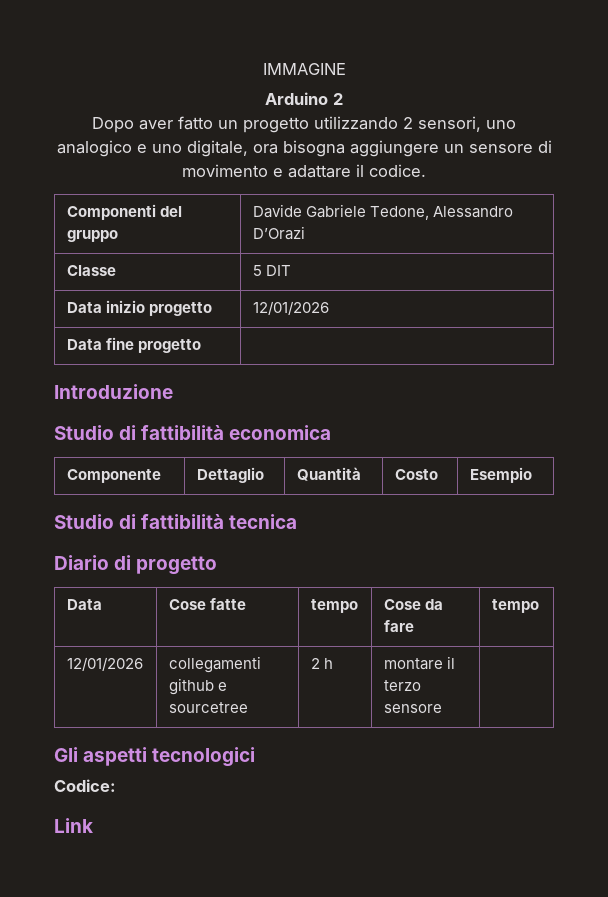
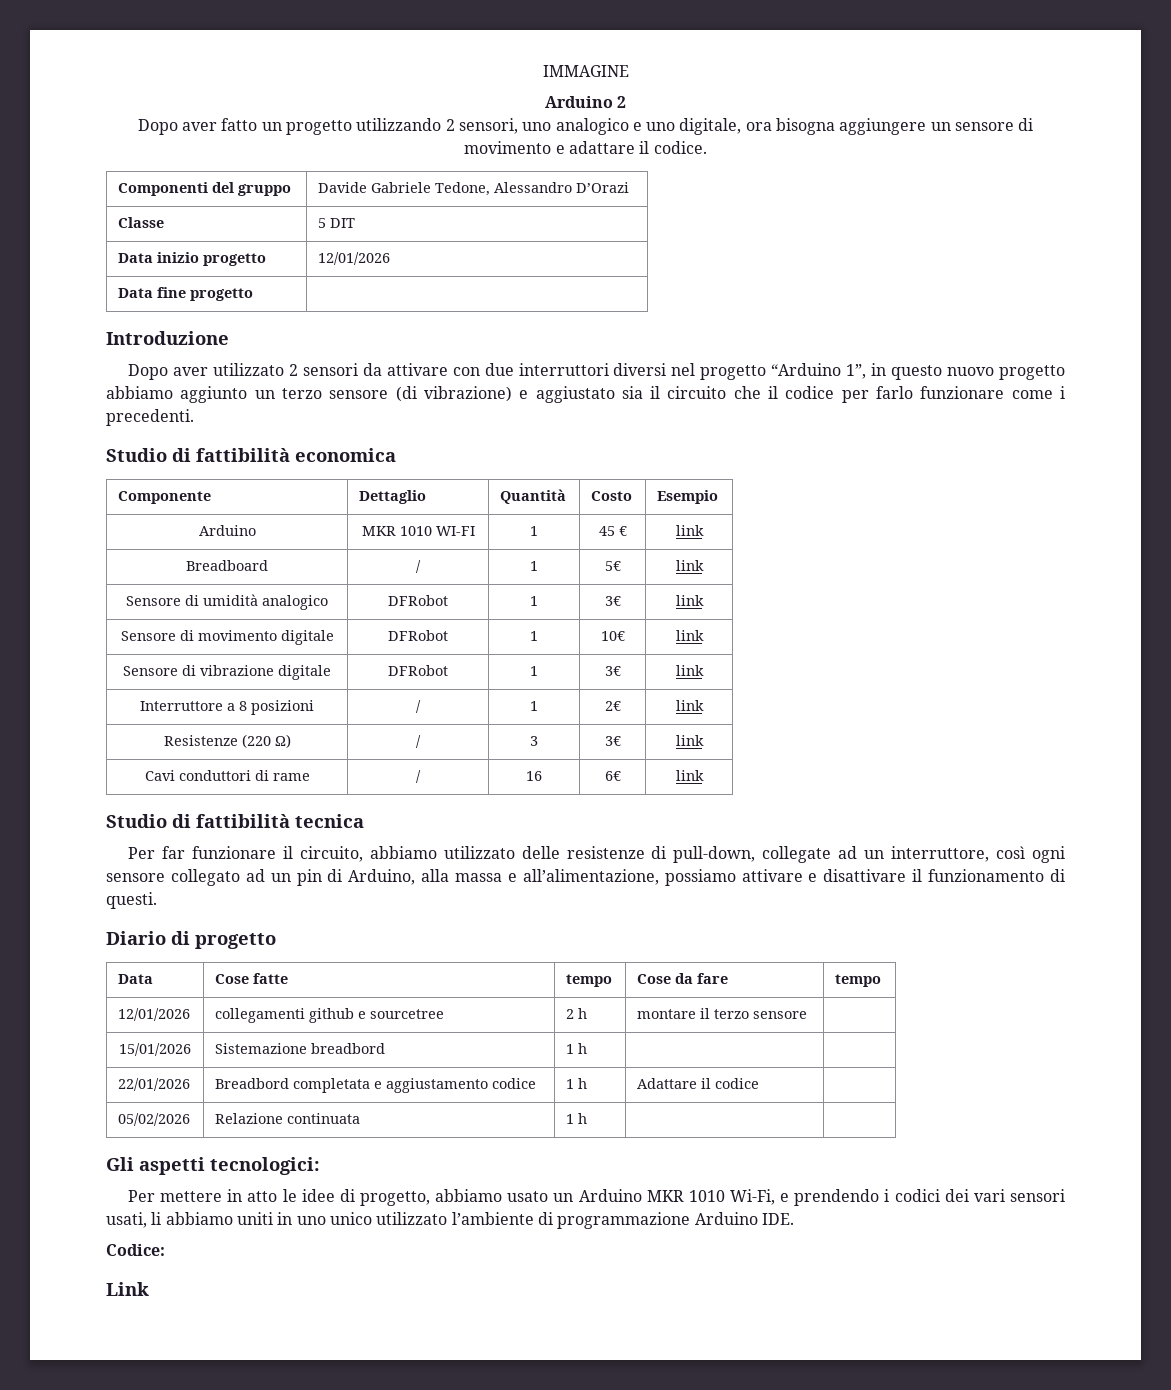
+ Dopo aver utilizzato 2 sensori da attivare con due interruttori diversi nel progetto “Arduino 1”, in questo nuovo progetto abbiamo aggiunto un terzo sensore (di vibrazione) e aggiustato sia il circuito che il codice per farlo funzionare come i precedenti.
+ Arduino | MKR 1010 WI-FI | 1 | 45 € | link
+ Breadboard | / | 1 | 5€ | link
+ Sensore di umidità analogico | DFRobot | 1 | 3€ | link
+ Sensore di movimento digitale | DFRobot | 1 | 10€ | link
+ Sensore di vibrazione digitale | DFRobot | 1 | 3€ | link
+ Interruttore a 8 posizioni | / | 1 | 2€ | link
+ Resistenze (220 Ω) | / | 3 | 3€ | link
+ Cavi conduttori di rame | / | 16 | 6€ | link
  Studio di fattibilità tecnica
+ Per far funzionare il circuito, abbiamo utilizzato delle resistenze di pull-down, collegate ad un interruttore, così ogni sensore collegato ad un pin di Arduino, alla massa e all’alimentazione, possiamo attivare e disattivare il funzionamento di questi.
- Gli aspetti tecnologici
+ 15/01/2026 | Sistemazione breadbord | 1 h | |
+ 22/01/2026 | Breadbord completata e aggiustamento codice | 1 h | Adattare il codice |
+ 05/02/2026 | Relazione continuata | 1 h | |
+ Gli aspetti tecnologici:
+ Per mettere in atto le idee di progetto, abbiamo usato un Arduino MKR 1010 Wi-Fi, e prendendo i codici dei vari sensori usati, li abbiamo uniti in uno unico utilizzato l’ambiente di programmazione Arduino IDE.

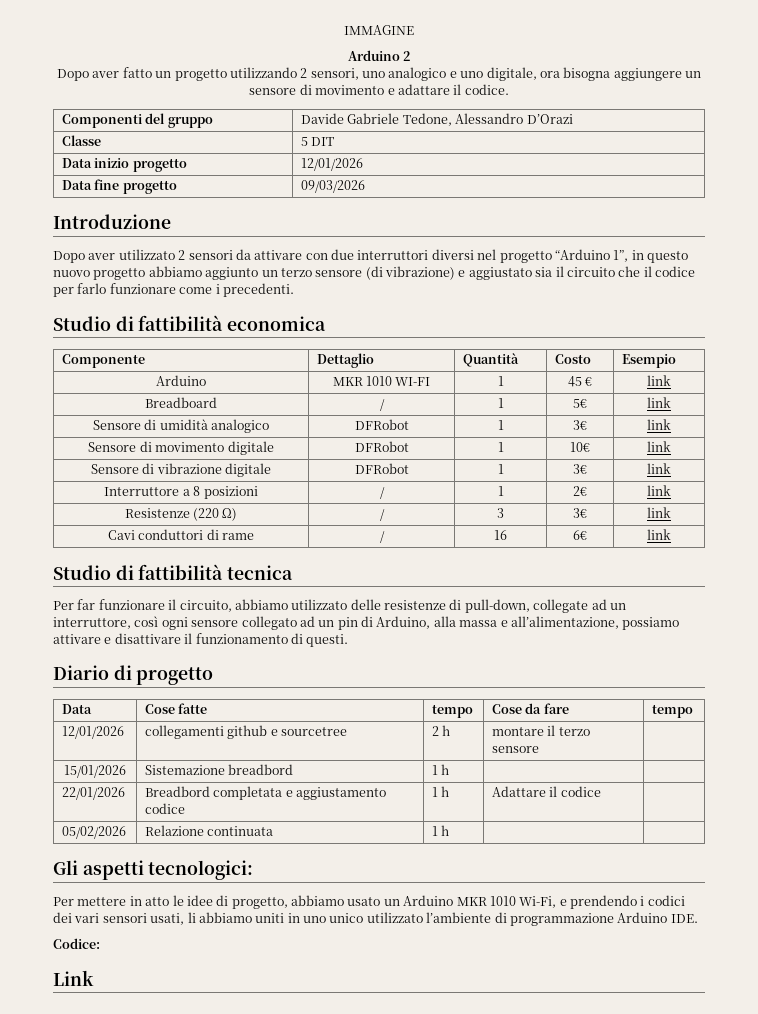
- Data fine progetto |
+ Data fine progetto | 09/03/2026

